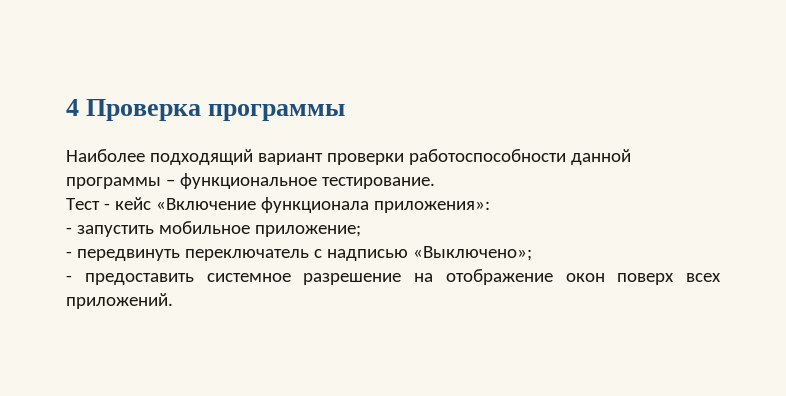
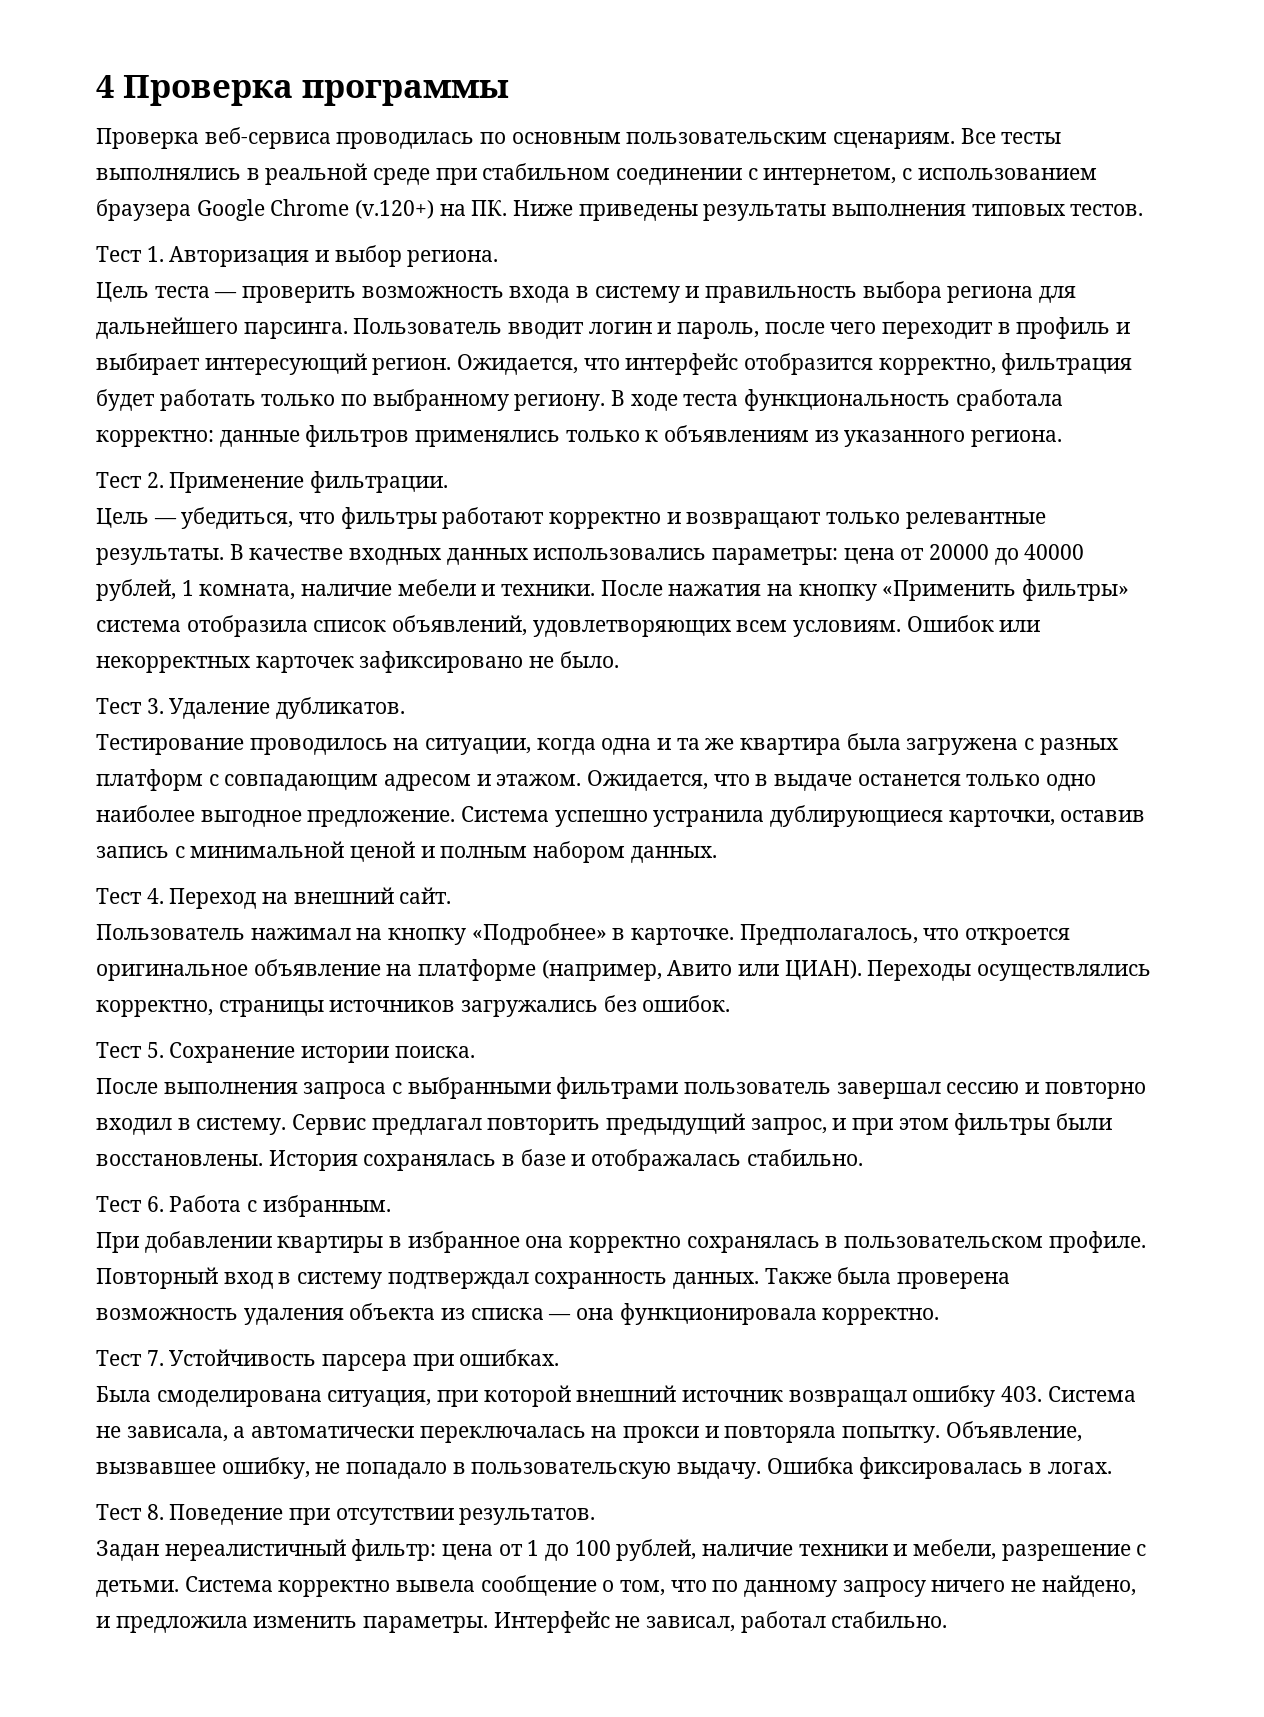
- Наиболее подходящий вариант проверки работоспособности данной программы – функциональное тестирование.
- Тест - кейс «Включение функционала приложения»:
- - запустить мобильное приложение;
- - передвинуть переключатель с надписью «Выключено»;
- - предоставить системное разрешение на отображение окон поверх всех приложений.
+ Проверка веб-сервиса проводилась по основным пользовательским сценариям. Все тесты выполнялись в реальной среде при стабильном соединении с интернетом, с использованием браузера Google Chrome (v.120+) на ПК. Ниже приведены результаты выполнения типовых тестов.
+ Тест 1. Авторизация и выбор региона.
+ Цель теста — проверить возможность входа в систему и правильность выбора региона для дальнейшего парсинга. Пользователь вводит логин и пароль, после чего переходит в профиль и выбирает интересующий регион. Ожидается, что интерфейс отобразится корректно, фильтрация будет работать только по выбранному региону. В ходе теста функциональность сработала корректно: данные фильтров применялись только к объявлениям из указанного региона.
+ Тест 2. Применение фильтрации.
+ Цель — убедиться, что фильтры работают корректно и возвращают только релевантные результаты. В качестве входных данных использовались параметры: цена от 20000 до 40000 рублей, 1 комната, наличие мебели и техники. После нажатия на кнопку «Применить фильтры» система отобразила список объявлений, удовлетворяющих всем условиям. Ошибок или некорректных карточек зафиксировано не было.
+ Тест 3. Удаление дубликатов.
+ Тестирование проводилось на ситуации, когда одна и та же квартира была загружена с разных платформ с совпадающим адресом и этажом. Ожидается, что в выдаче останется только одно наиболее выгодное предложение. Система успешно устранила дублирующиеся карточки, оставив запись с минимальной ценой и полным набором данных.
+ Тест 4. Переход на внешний сайт.
+ Пользователь нажимал на кнопку «Подробнее» в карточке. Предполагалось, что откроется оригинальное объявление на платформе (например, Авито или ЦИАН). Переходы осуществлялись корректно, страницы источников загружались без ошибок.
+ Тест 5. Сохранение истории поиска.
+ После выполнения запроса с выбранными фильтрами пользователь завершал сессию и повторно входил в систему. Сервис предлагал повторить предыдущий запрос, и при этом фильтры были восстановлены. История сохранялась в базе и отображалась стабильно.
+ Тест 6. Работа с избранным.
+ При добавлении квартиры в избранное она корректно сохранялась в пользовательском профиле. Повторный вход в систему подтверждал сохранность данных. Также была проверена возможность удаления объекта из списка — она функционировала корректно.
+ Тест 7. Устойчивость парсера при ошибках.
+ Была смоделирована ситуация, при которой внешний источник возвращал ошибку 403. Система не зависала, а автоматически переключалась на прокси и повторяла попытку. Объявление, вызвавшее ошибку, не попадало в пользовательскую выдачу. Ошибка фиксировалась в логах.
+ Тест 8. Поведение при отсутствии результатов.
+ Задан нереалистичный фильтр: цена от 1 до 100 рублей, наличие техники и мебели, разрешение с детьми. Система корректно вывела сообщение о том, что по данному запросу ничего не найдено, и предложила изменить параметры. Интерфейс не зависал, работал стабильно.

